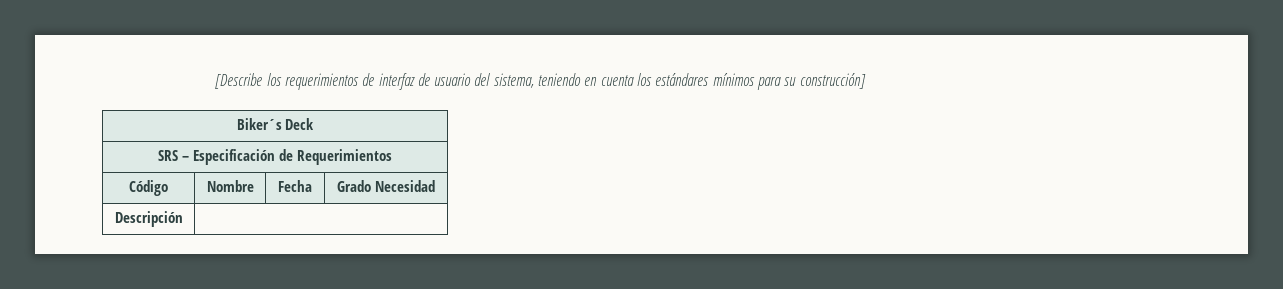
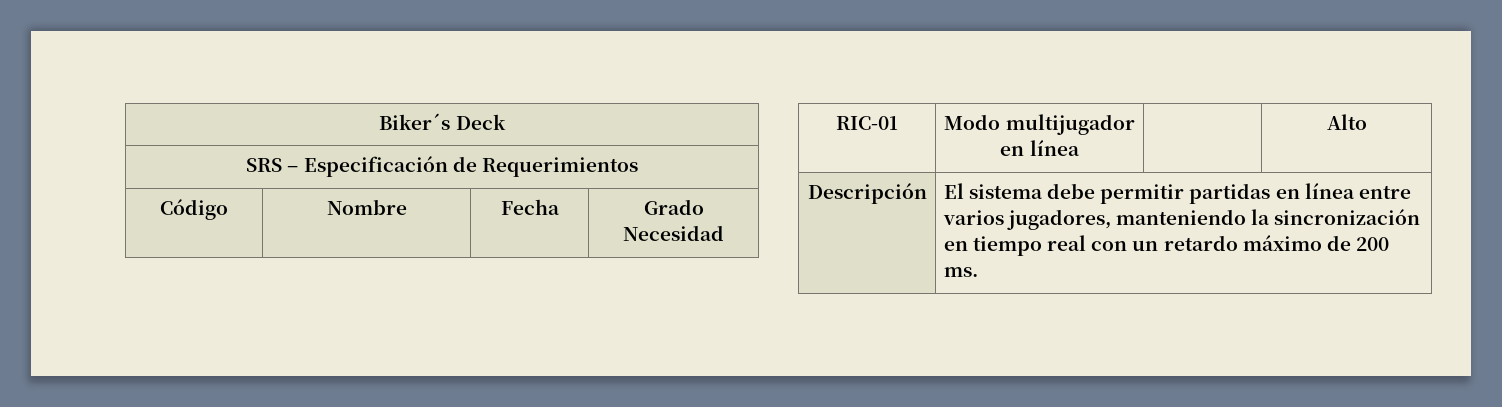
- [Describe los requerimientos de interfaz de usuario del sistema, teniendo en cuenta los estándares mínimos para su construcción]
- Descripción |
+ RIC-01 | Modo multijugador en línea | | Alto
+ Descripción | El sistema debe permitir partidas en línea entre varios jugadores, manteniendo la sincronización en tiempo real con un retardo máximo de 200 ms.

